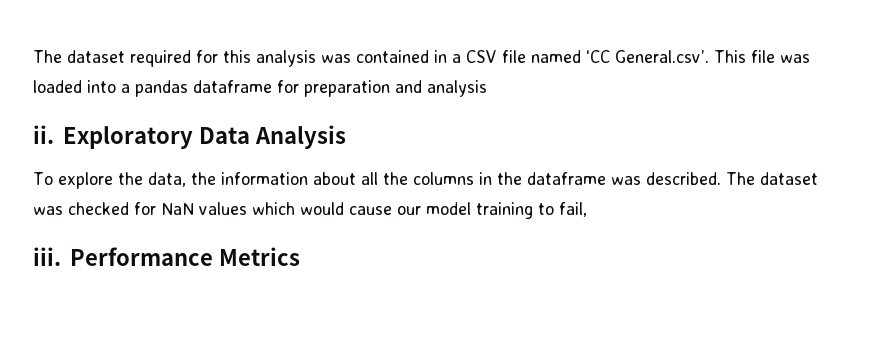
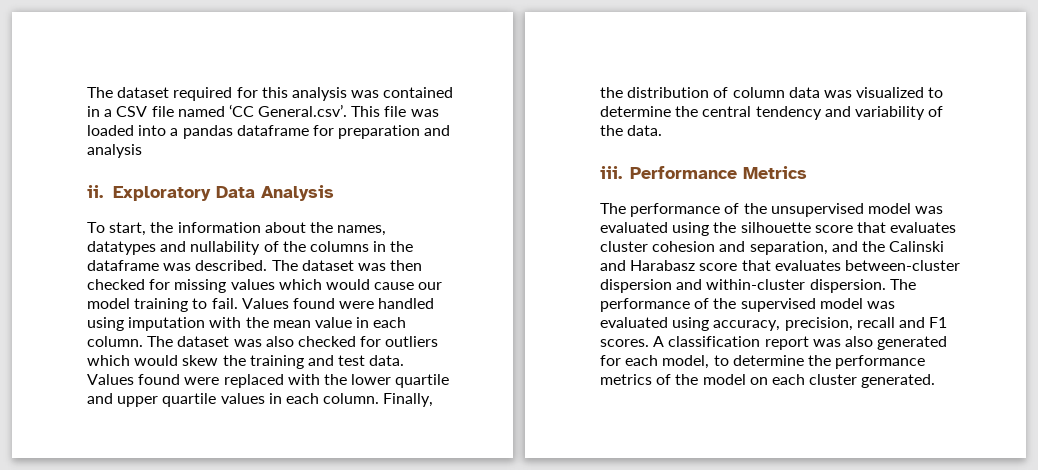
- To explore the data, the information about all the columns in the dataframe was described.
+ To start, the information about the names, datatypes and nullability of the columns in the dataframe was described.
- The dataset was checked for NaN values which would cause our model training to fail,
+ The dataset was then checked for missing values which would cause our model training to fail. Values found were handled using imputation with the mean value in each column. The dataset was also checked for outliers which would skew the training and test data. Values found were replaced with the lower quartile and upper quartile values in each column. Finally, the distribution of column data was visualized to determine the central tendency and variability of the data.
  iii. Performance Metrics
+ The performance of the unsupervised model was evaluated using the silhouette score that evaluates cluster cohesion and separation, and the Calinski and Harabasz score that evaluates between-cluster dispersion and within-cluster dispersion. The performance of the supervised model was evaluated using accuracy, precision, recall and F1 scores. A classification report was also generated for each model, to determine the performance metrics of the model on each cluster generated.

